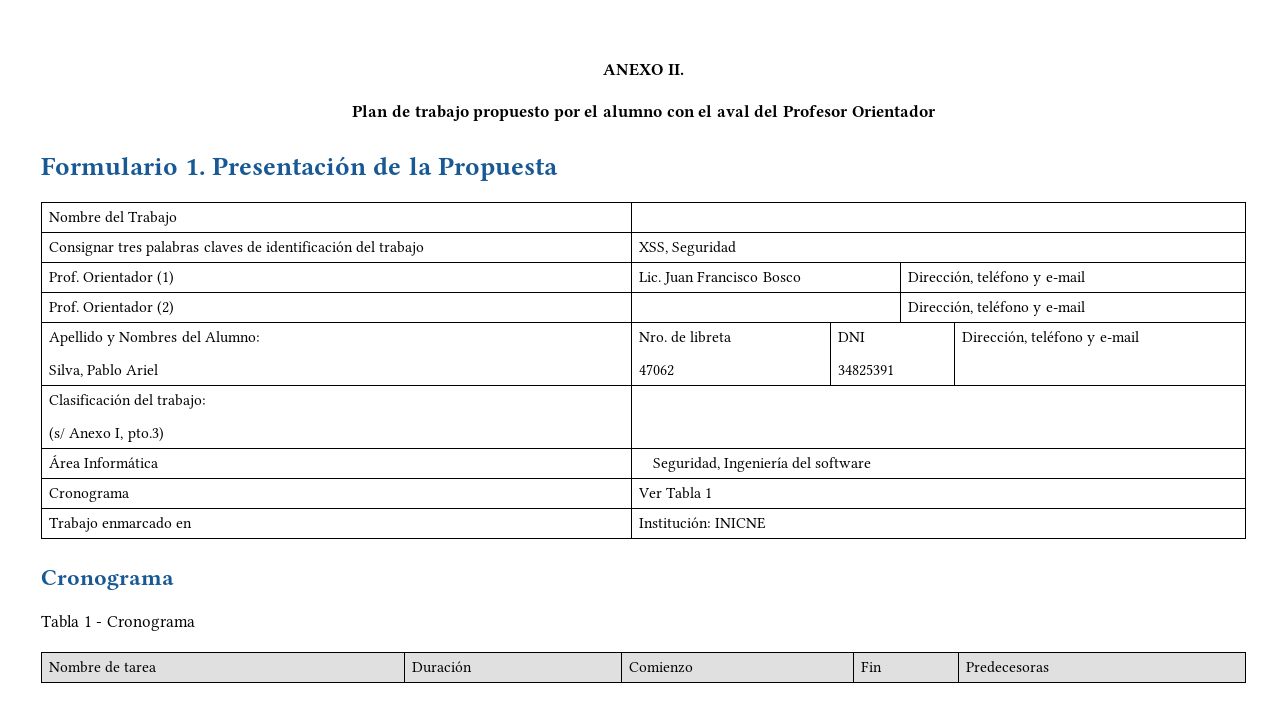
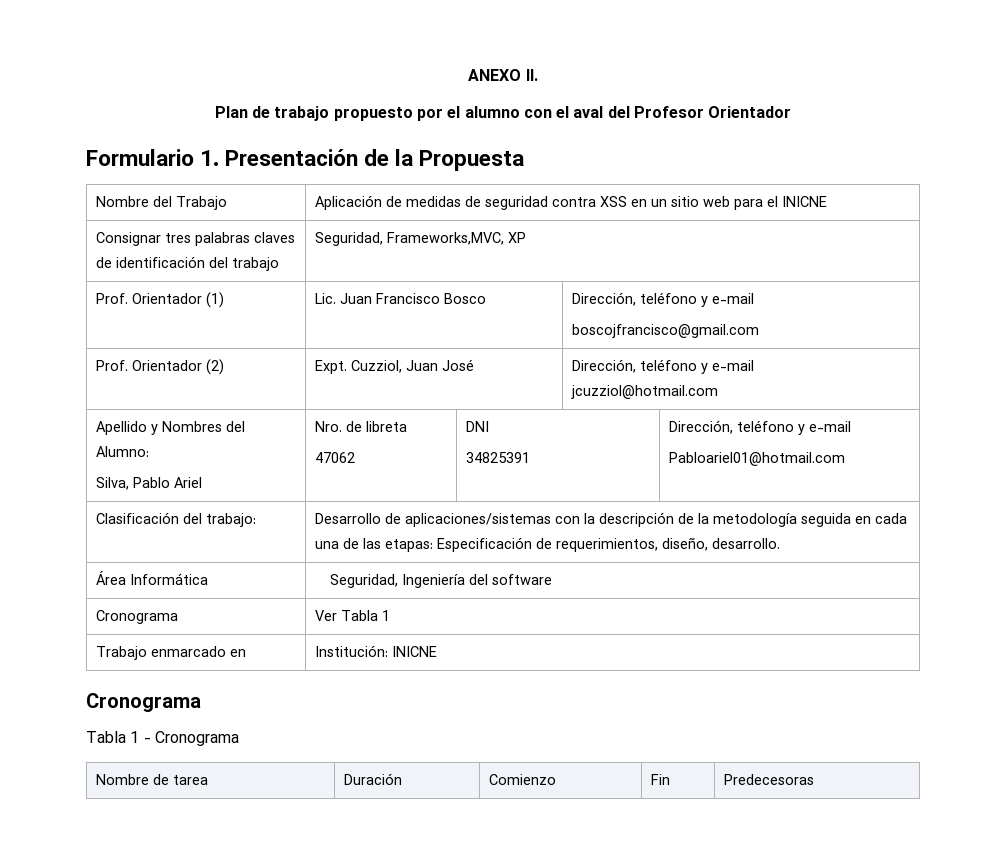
- Nombre del Trabajo |
+ Nombre del Trabajo | Aplicación de medidas de seguridad contra XSS en un sitio web para el INICNE
- Consignar tres palabras claves de identificación del trabajo | XSS, Seguridad
+ Consignar tres palabras claves de identificación del trabajo | Seguridad, Frameworks,MVC, XP
  Prof. Orientador (1) | Lic. Juan Francisco Bosco | Dirección, teléfono y e-mail
+ boscojfrancisco@gmail.com
- Prof. Orientador (2) | | Dirección, teléfono y e-mail
+ Prof. Orientador (2) | Expt. Cuzziol, Juan José | Dirección, teléfono y e-mail
+ jcuzziol@hotmail.com
  Apellido y Nombres del Alumno:
  Silva, Pablo Ariel | Nro. de libreta
  47062 | DNI
  34825391 | Dirección, teléfono y e-mail
+ Pabloariel01@hotmail.com
- Clasificación del trabajo:
- (s/ Anexo I, pto.3) |
+ Clasificación del trabajo: | Desarrollo de aplicaciones/sistemas con la descripción de la metodología seguida en cada una de las etapas: Especificación de requerimientos, diseño, desarrollo.

